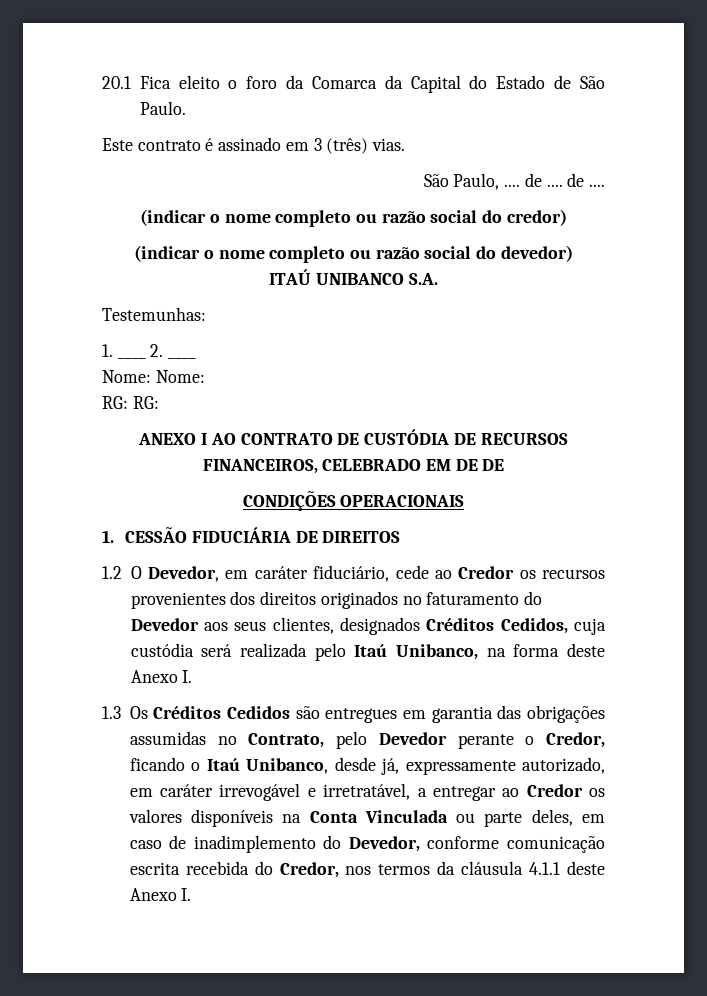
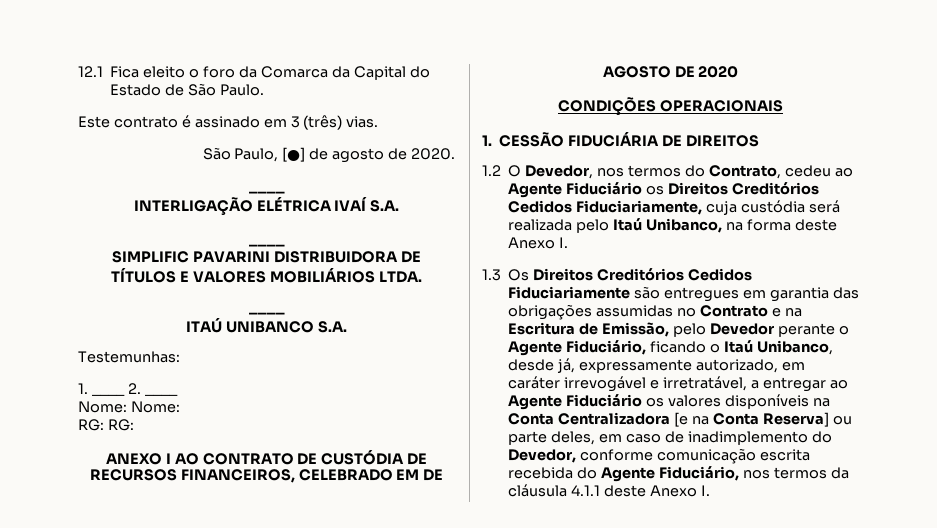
- 20.1 Fica eleito o foro da Comarca da Capital do Estado de São Paulo.
+ 12.1 Fica eleito o foro da Comarca da Capital do Estado de São Paulo.
- São Paulo, .... de .... de ....
- (indicar o nome completo ou razão social do credor)
- (indicar o nome completo ou razão social do devedor)
+ São Paulo, [●] de agosto de 2020.
+ ____
+ INTERLIGAÇÃO ELÉTRICA IVAÍ S.A.
+ ____
+ SIMPLIFIC PAVARINI DISTRIBUIDORA DE TÍTULOS E VALORES MOBILIÁRIOS LTDA.
+ ____
- ANEXO I AO CONTRATO DE CUSTÓDIA DE RECURSOS FINANCEIROS, CELEBRADO EM DE DE
+ ANEXO I AO CONTRATO DE CUSTÓDIA DE RECURSOS FINANCEIROS, CELEBRADO EM DE AGOSTO DE 2020
- 1.2 O Devedor, em caráter fiduciário, cede ao Credor os recursos provenientes dos direitos originados no faturamento do Devedor aos seus clientes, designados Créditos Cedidos, cuja custódia será realizada pelo Itaú Unibanco, na forma deste Anexo I.
+ 1.2 O Devedor, nos termos do Contrato, cedeu ao Agente Fiduciário os Direitos Creditórios Cedidos Fiduciariamente, cuja custódia será realizada pelo Itaú Unibanco, na forma deste Anexo I.
- 1.3 Os Créditos Cedidos são entregues em garantia das obrigações assumidas no Contrato, pelo Devedor perante o Credor, ficando o Itaú Unibanco, desde já, expressamente autorizado, em caráter irrevogável e irretratável, a entregar ao Credor os valores disponíveis na Conta Vinculada ou parte deles, em caso de inadimplemento do Devedor, conforme comunicação escrita recebida do Credor, nos termos da cláusula 4.1.1 deste Anexo I.
+ 1.3 Os Direitos Creditórios Cedidos Fiduciariamente são entregues em garantia das obrigações assumidas no Contrato e na Escritura de Emissão, pelo Devedor perante o Agente Fiduciário, ficando o Itaú Unibanco, desde já, expressamente autorizado, em caráter irrevogável e irretratável, a entregar ao Agente Fiduciário os valores disponíveis na Conta Centralizadora [e na Conta Reserva] ou parte deles, em caso de inadimplemento do Devedor, conforme comunicação escrita recebida do Agente Fiduciário, nos termos da cláusula 4.1.1 deste Anexo I.

